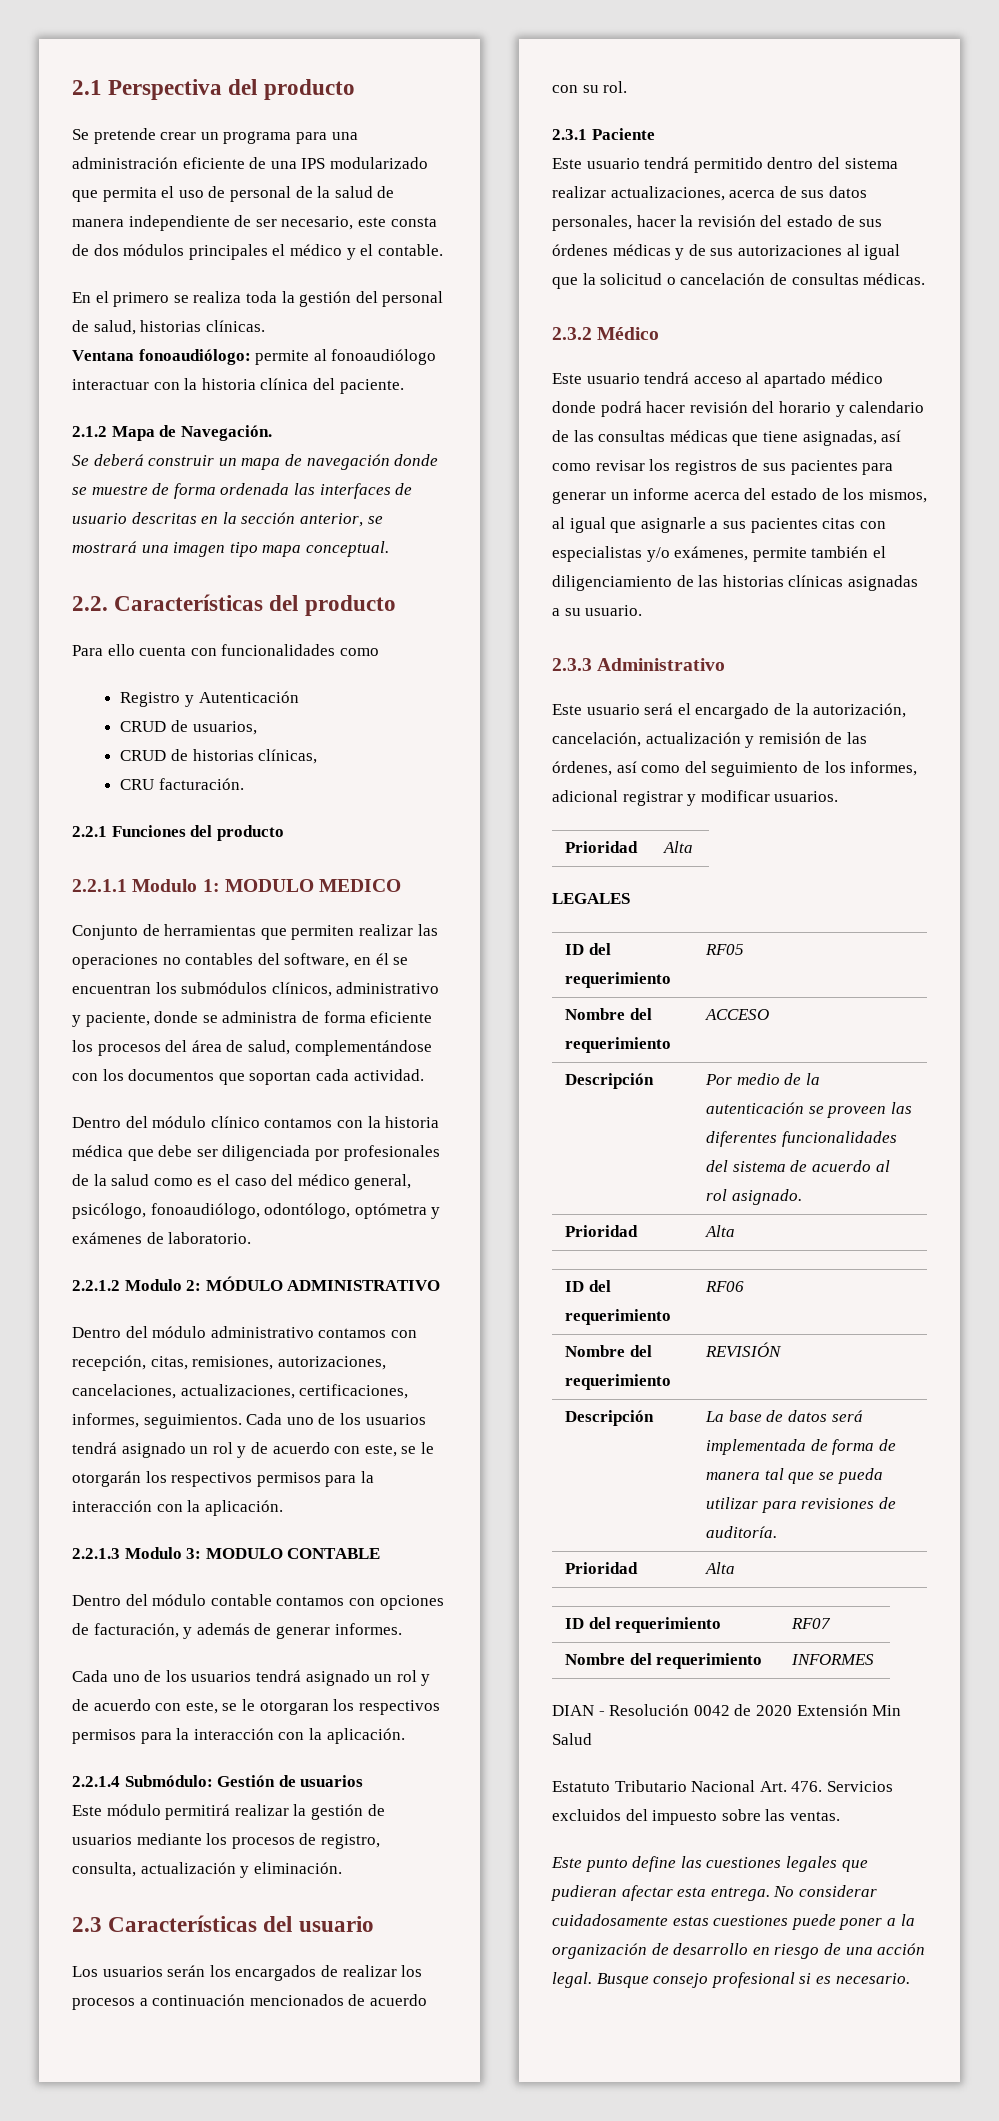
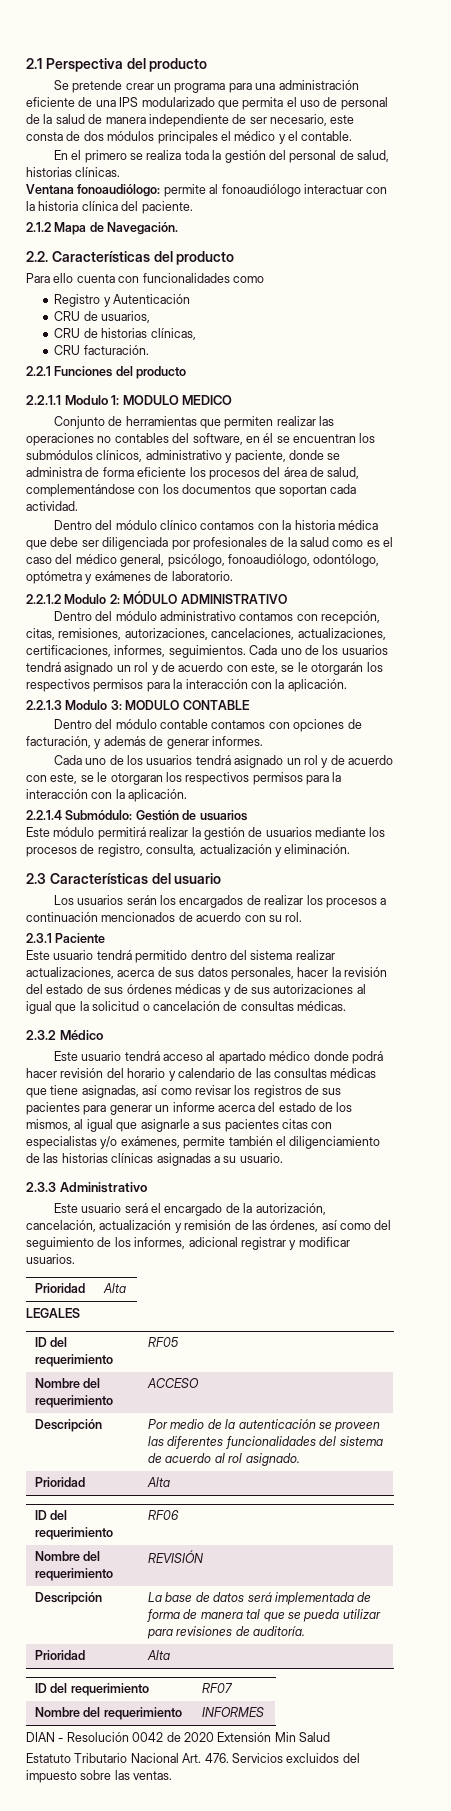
- Se deberá construir un mapa de navegación donde se muestre de forma ordenada las interfaces de usuario descritas en la sección anterior, se mostrará una imagen tipo mapa conceptual.
- CRUD de usuarios,
+ CRU de usuarios,
- CRUD de historias clínicas,
+ CRU de historias clínicas,
- Este punto define las cuestiones legales que pudieran afectar esta entrega. No considerar cuidadosamente estas cuestiones puede poner a la organización de desarrollo en riesgo de una acción legal. Busque consejo profesional si es necesario.

